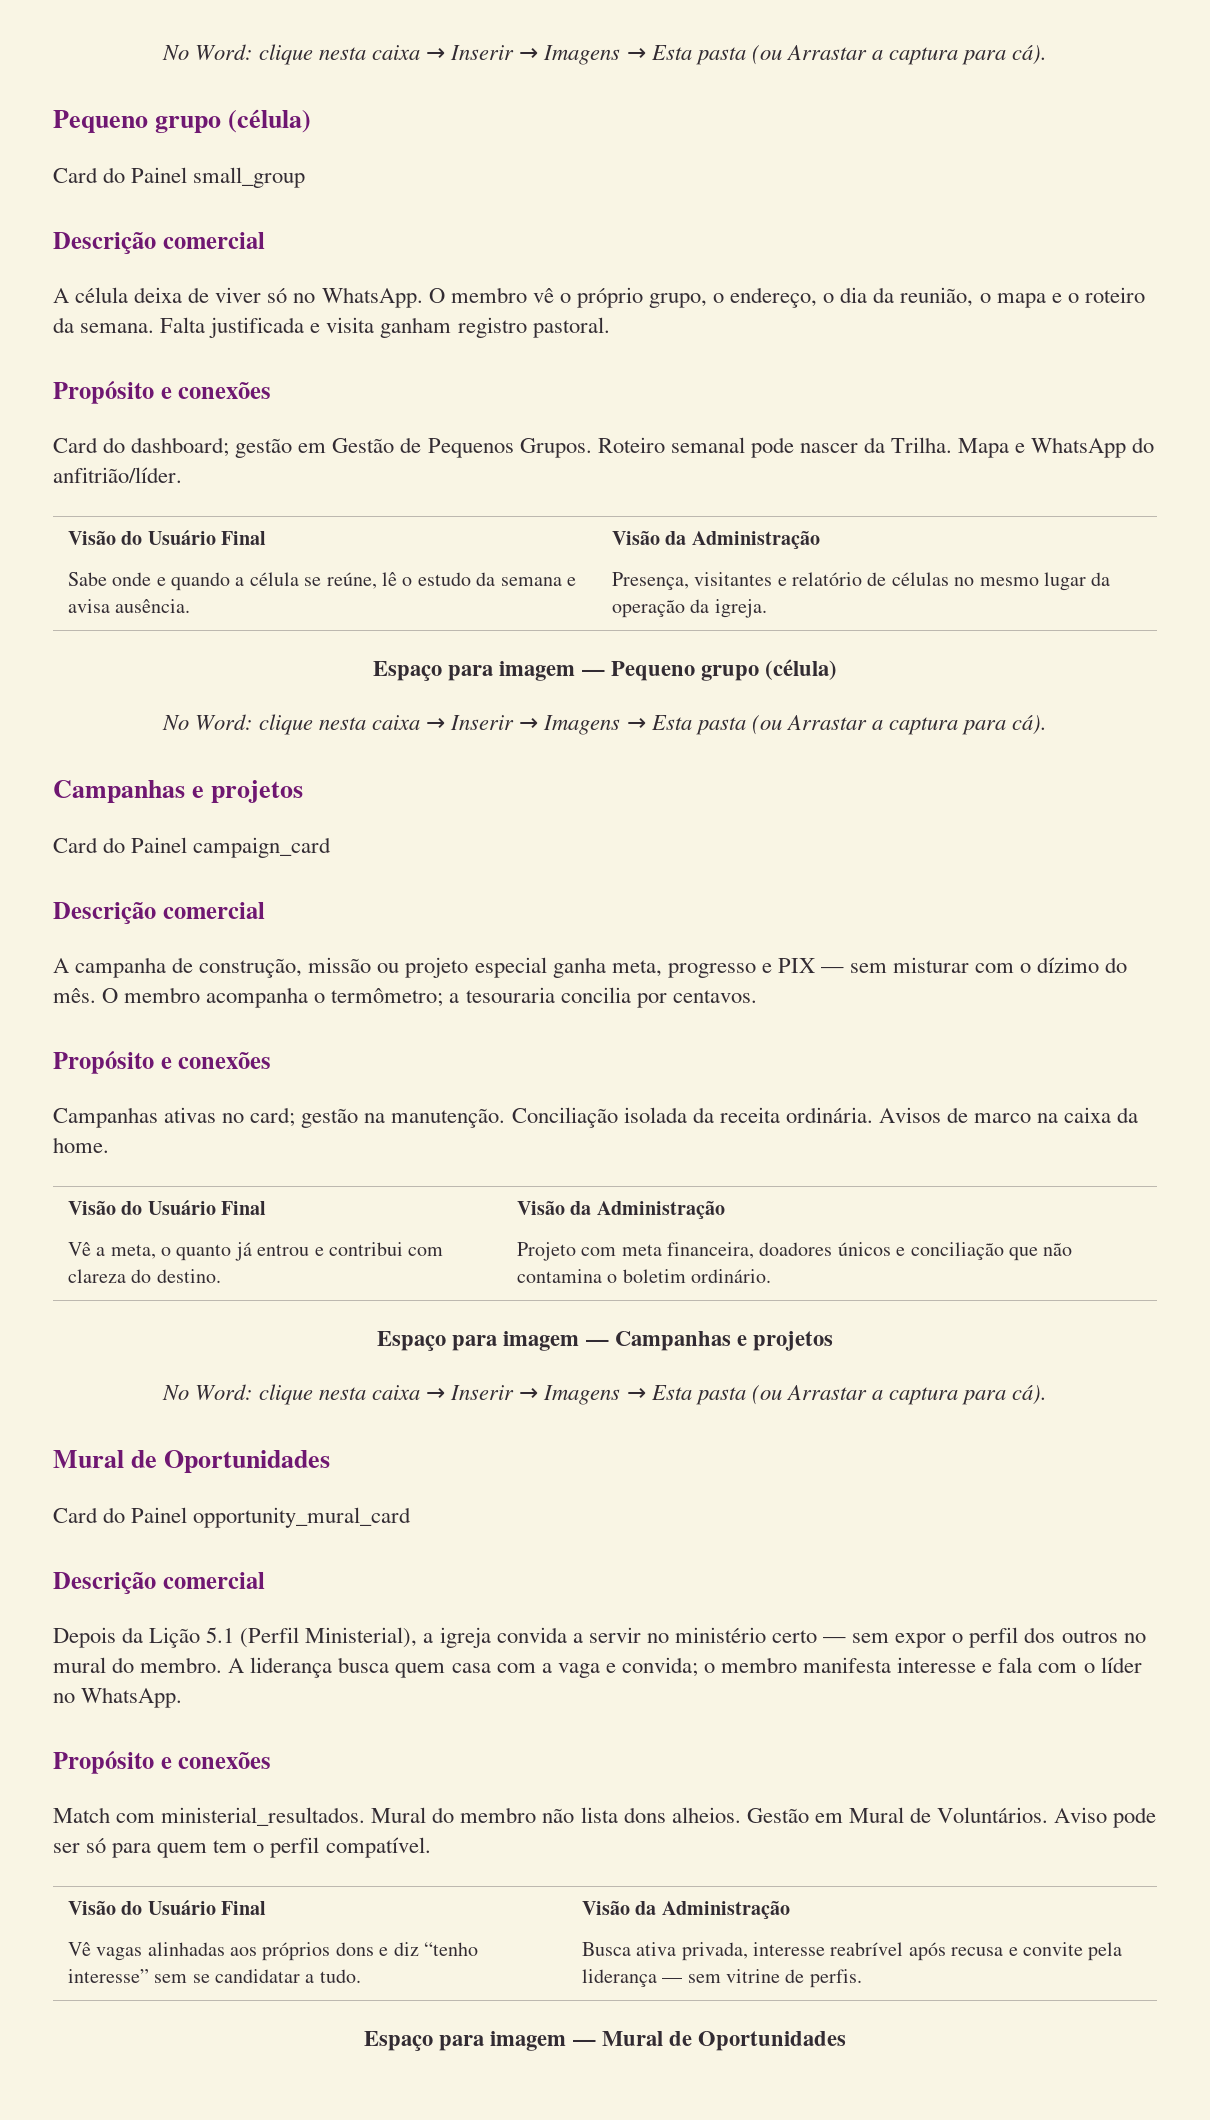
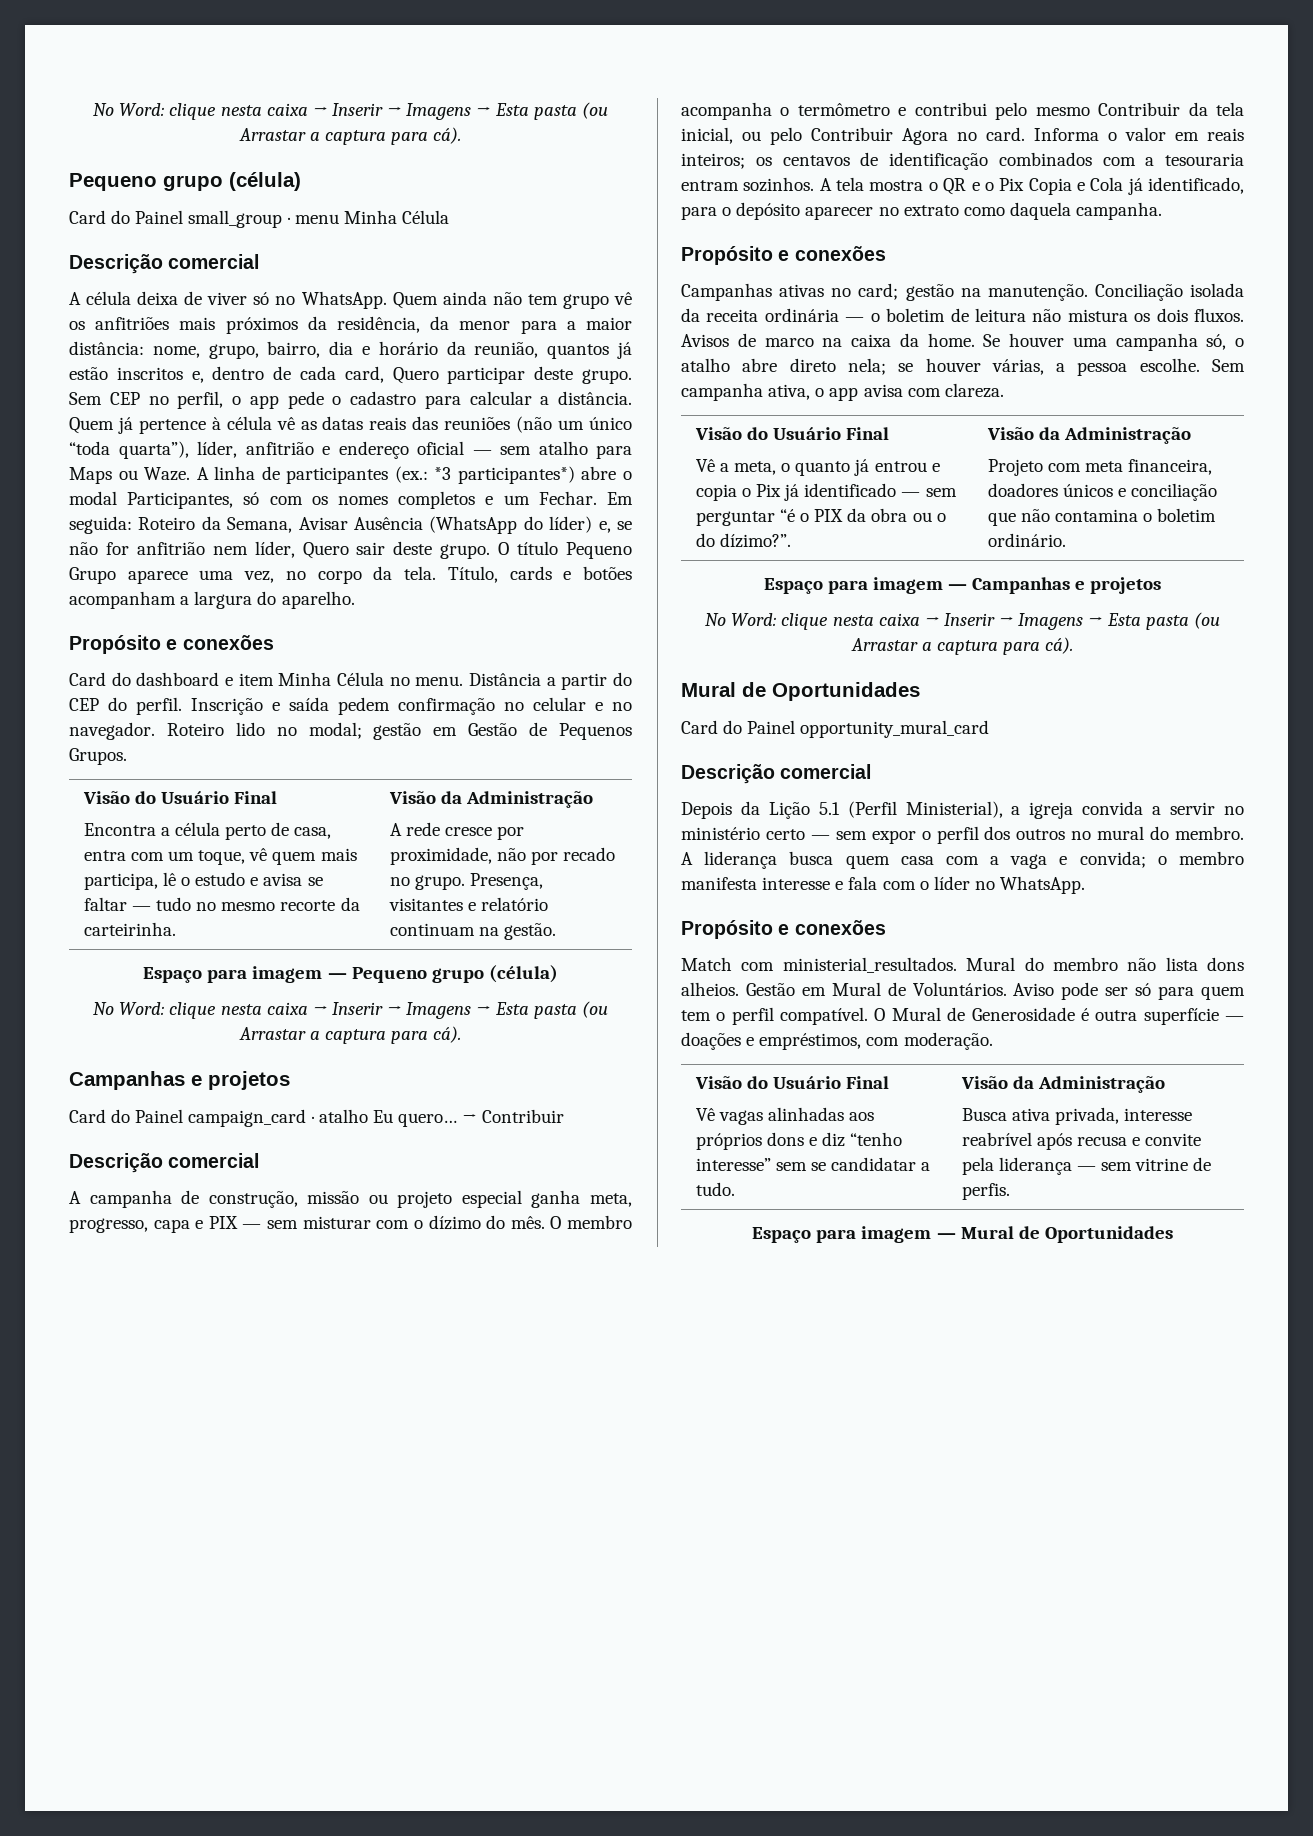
- Card do Painel small_group
+ Card do Painel small_group · menu Minha Célula
- O membro vê o próprio grupo, o endereço, o dia da reunião, o mapa e o roteiro da semana. Falta justificada e visita ganham registro pastoral.
+ Quem ainda não tem grupo vê os anfitriões mais próximos da residência, da menor para a maior distância: nome, grupo, bairro, dia e horário da reunião, quantos já estão inscritos e, dentro de cada card, Quero participar deste grupo. Sem CEP no perfil, o app pede o cadastro para calcular a distância. Quem já pertence à célula vê as datas reais das reuniões (não um único “toda quarta”), líder, anfitrião e endereço oficial — sem atalho para Maps ou Waze. A linha de participantes (ex.: *3 participantes*) abre o modal Participantes, só com os nomes completos e um Fechar. Em seguida: Roteiro da Semana, Avisar Ausência (WhatsApp do líder) e, se não for anfitrião nem líder, Quero sair deste grupo. O título Pequeno Grupo aparece uma vez, no corpo da tela. Título, cards e botões acompanham a largura do aparelho.
- Card do dashboard; gestão em Gestão de Pequenos Grupos. Roteiro semanal pode nascer da Trilha. Mapa e WhatsApp do anfitrião/líder.
+ Card do dashboard e item Minha Célula no menu. Distância a partir do CEP do perfil. Inscrição e saída pedem confirmação no celular e no navegador. Roteiro lido no modal; gestão em Gestão de Pequenos Grupos.
  Visão do Usuário Final
- Sabe onde e quando a célula se reúne, lê o estudo da semana e avisa ausência. | Visão da Administração
- Presença, visitantes e relatório de células no mesmo lugar da operação da igreja.
+ Encontra a célula perto de casa, entra com um toque, vê quem mais participa, lê o estudo e avisa se faltar — tudo no mesmo recorte da carteirinha. | Visão da Administração
+ A rede cresce por proximidade, não por recado no grupo. Presença, visitantes e relatório continuam na gestão.
- Card do Painel campaign_card
+ Card do Painel campaign_card · atalho Eu quero… → Contribuir
- A campanha de construção, missão ou projeto especial ganha meta, progresso e PIX — sem misturar com o dízimo do mês.
+ A campanha de construção, missão ou projeto especial ganha meta, progresso, capa e PIX — sem misturar com o dízimo do mês.
- O membro acompanha o termômetro; a tesouraria concilia por centavos.
+ O membro acompanha o termômetro e contribui pelo mesmo Contribuir da tela inicial, ou pelo Contribuir Agora no card. Informa o valor em reais inteiros; os centavos de identificação combinados com a tesouraria entram sozinhos. A tela mostra o QR e o Pix Copia e Cola já identificado, para o depósito aparecer no extrato como daquela campanha.
- Conciliação isolada da receita ordinária.
+ Conciliação isolada da receita ordinária — o boletim de leitura não mistura os dois fluxos.
+ Se houver uma campanha só, o atalho abre direto nela; se houver várias, a pessoa escolhe. Sem campanha ativa, o app avisa com clareza.
- Vê a meta, o quanto já entrou e contribui com clareza do destino.
+ Vê a meta, o quanto já entrou e copia o Pix já identificado — sem perguntar “é o PIX da obra ou o do dízimo?”.
+ O Mural de Generosidade é outra superfície — doações e empréstimos, com moderação.

